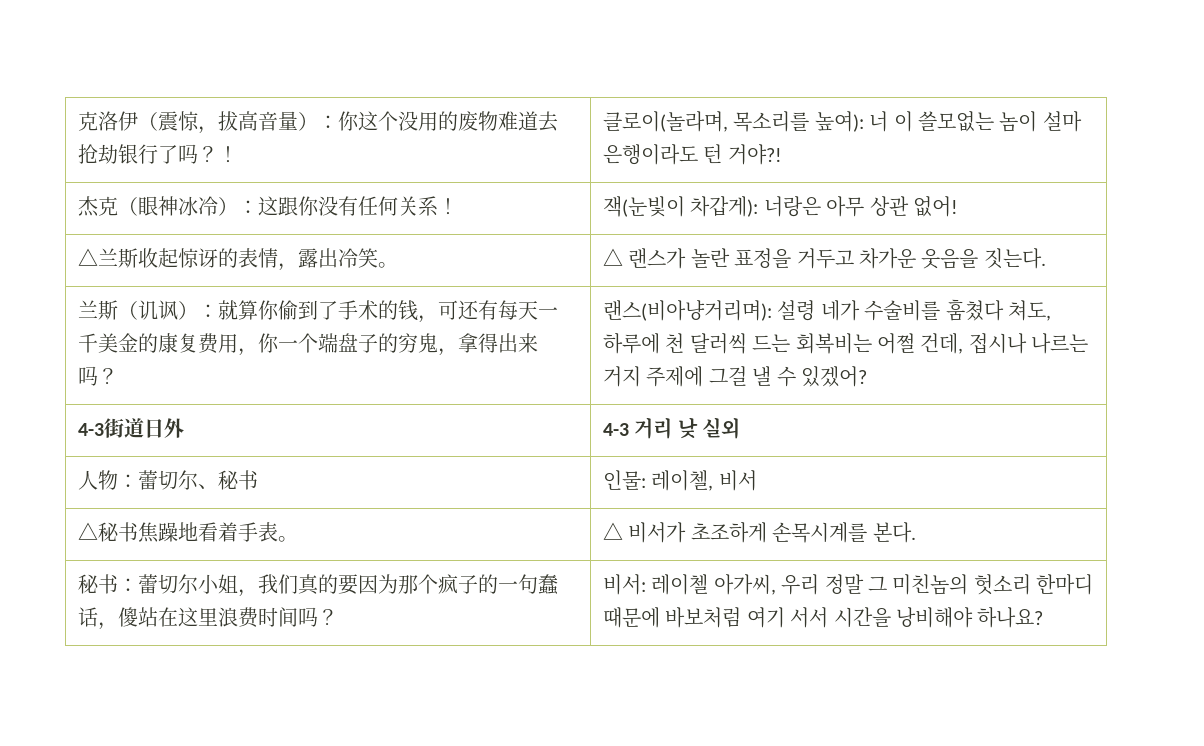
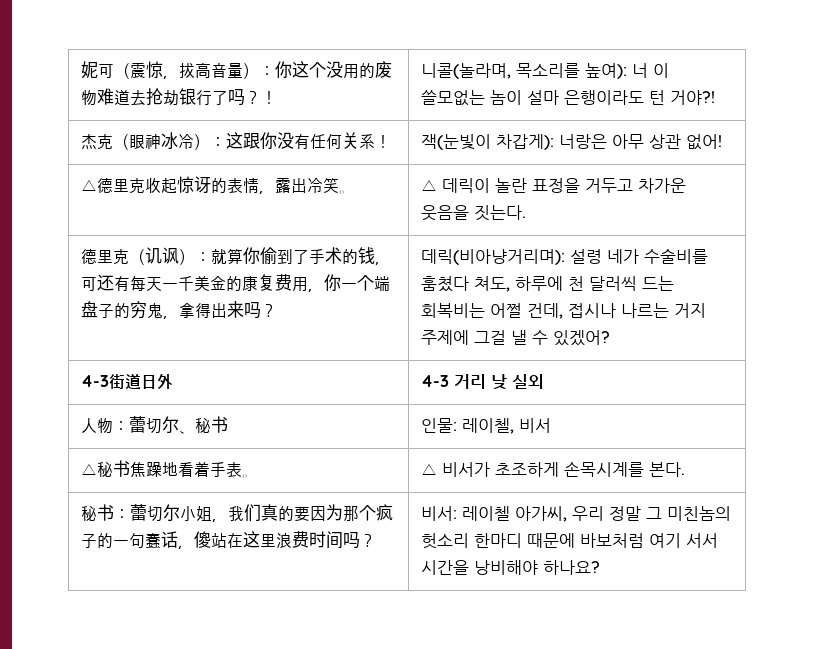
- 克洛伊（震惊，拔高音量）：你这个没用的废物难道去抢劫银行了吗？！ | 클로이(놀라며, 목소리를 높여): 너 이 쓸모없는 놈이 설마 은행이라도 턴 거야?!
+ 妮可（震惊，拔高音量）：你这个没用的废物难道去抢劫银行了吗？！ | 니콜(놀라며, 목소리를 높여): 너 이 쓸모없는 놈이 설마 은행이라도 턴 거야?!
- △兰斯收起惊讶的表情，露出冷笑。 | △ 랜스가 놀란 표정을 거두고 차가운 웃음을 짓는다.
+ △德里克收起惊讶的表情，露出冷笑。 | △ 데릭이 놀란 표정을 거두고 차가운 웃음을 짓는다.
- 兰斯（讥讽）：就算你偷到了手术的钱，可还有每天一千美金的康复费用，你一个端盘子的穷鬼，拿得出来吗？
+ 德里克（讥讽）：就算你偷到了手术的钱，可还有每天一千美金的康复费用，你一个端盘子的穷鬼，拿得出来吗？
- 랜스(비아냥거리며): 설령 네가 수술비를 훔쳤다 쳐도, 하루에 천 달러씩 드는 회복비는 어쩔 건데, 접시나 나르는 거지 주제에 그걸 낼 수 있겠어?
+ 데릭(비아냥거리며): 설령 네가 수술비를 훔쳤다 쳐도, 하루에 천 달러씩 드는 회복비는 어쩔 건데, 접시나 나르는 거지 주제에 그걸 낼 수 있겠어?

